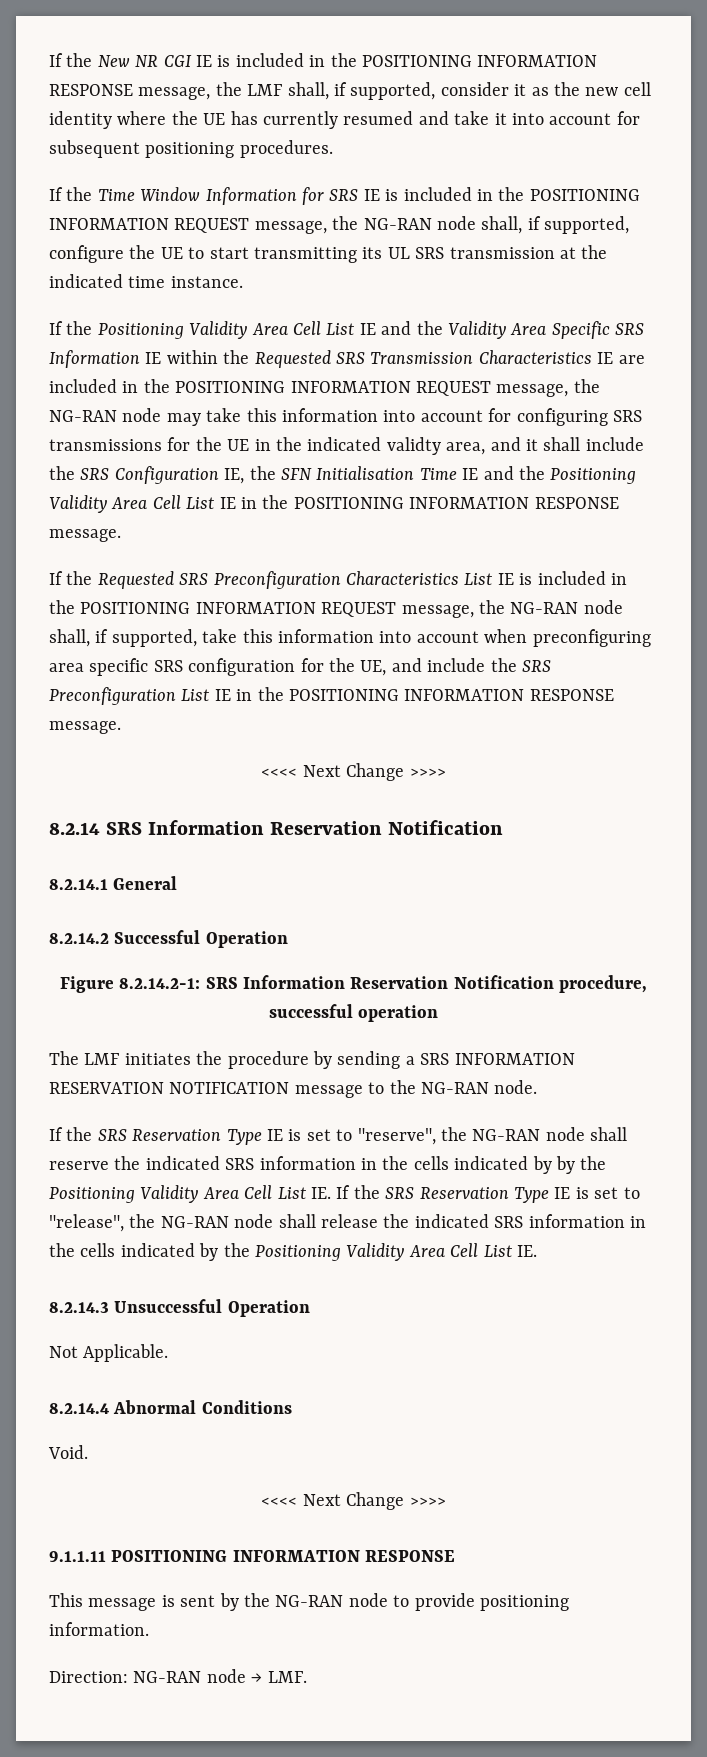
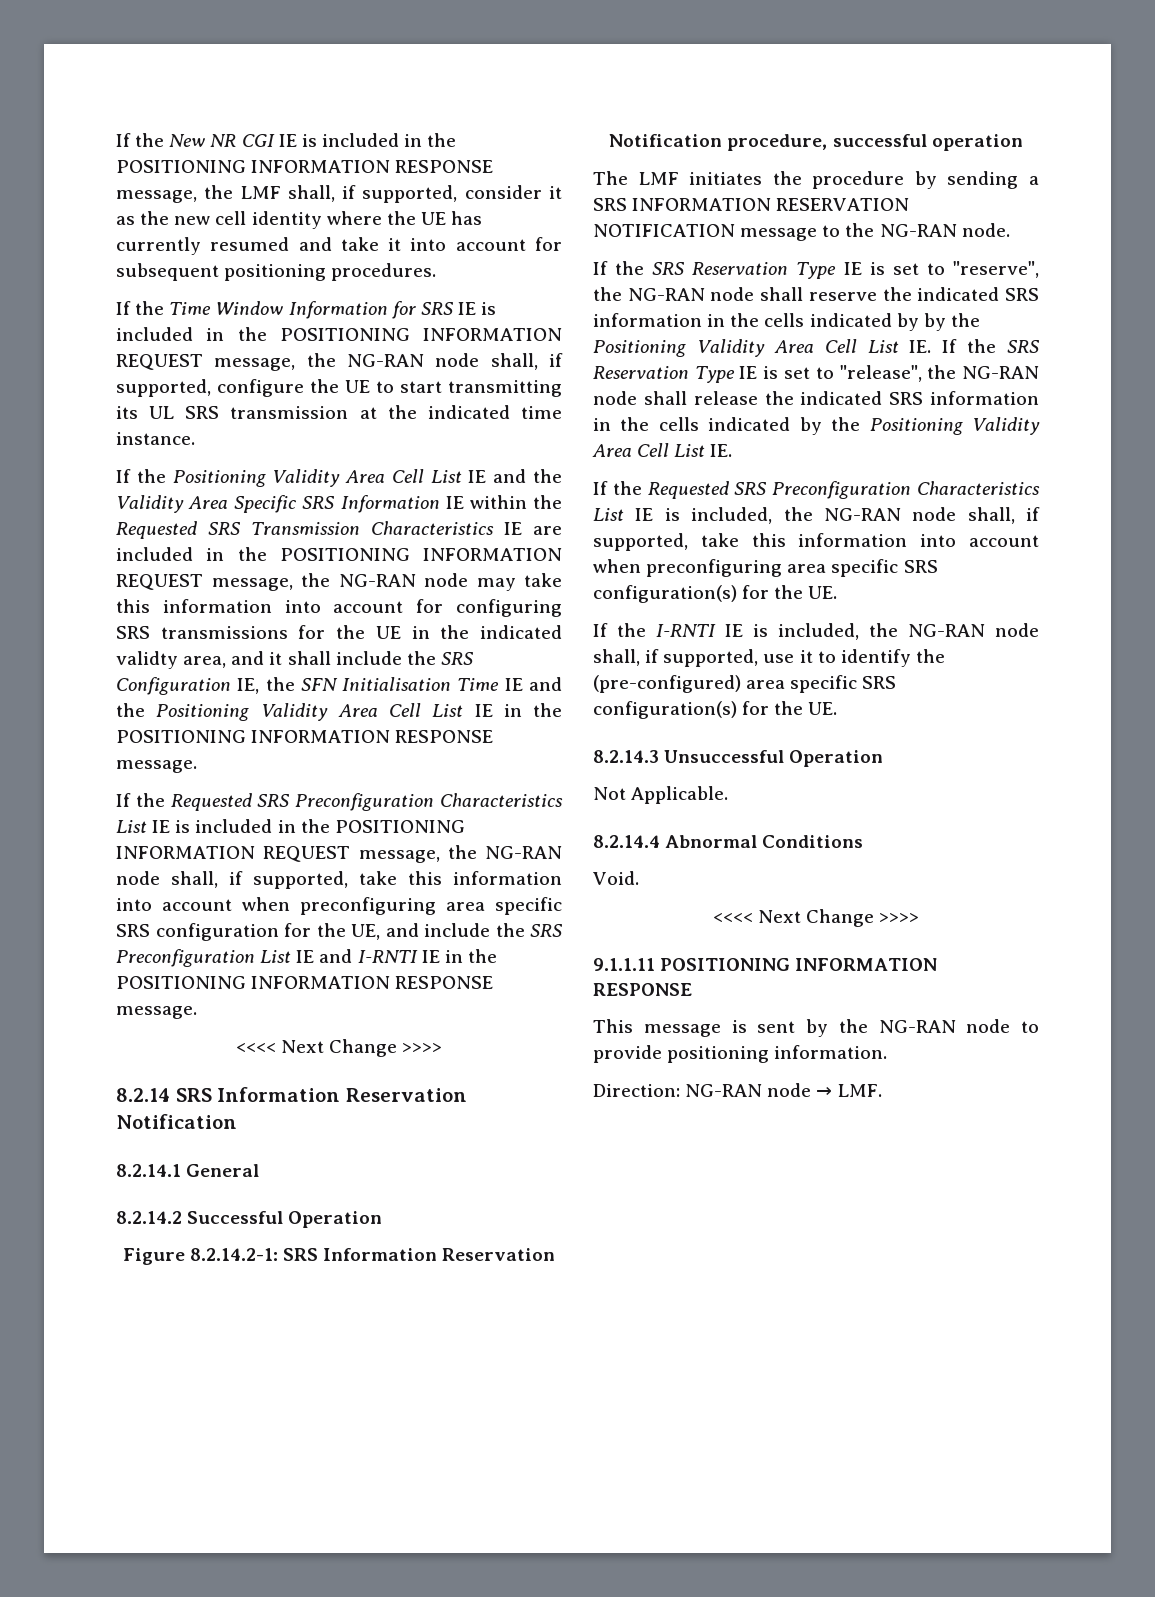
- If the Requested SRS Preconfiguration Characteristics List IE is included in the POSITIONING INFORMATION REQUEST message, the NG-RAN node shall, if supported, take this information into account when preconfiguring area specific SRS configuration for the UE, and include the SRS Preconfiguration List IE in the POSITIONING INFORMATION RESPONSE message.
+ If the Requested SRS Preconfiguration Characteristics List IE is included in the POSITIONING INFORMATION REQUEST message, the NG-RAN node shall, if supported, take this information into account when preconfiguring area specific SRS configuration for the UE, and include the SRS Preconfiguration List IE and I-RNTI IE in the POSITIONING INFORMATION RESPONSE message.
+ If the Requested SRS Preconfiguration Characteristics List IE is included, the NG-RAN node shall, if supported, take this information into account when preconfiguring area specific SRS configuration(s) for the UE.
+ If the I-RNTI IE is included, the NG-RAN node shall, if supported, use it to identify the (pre-configured) area specific SRS configuration(s) for the UE.

